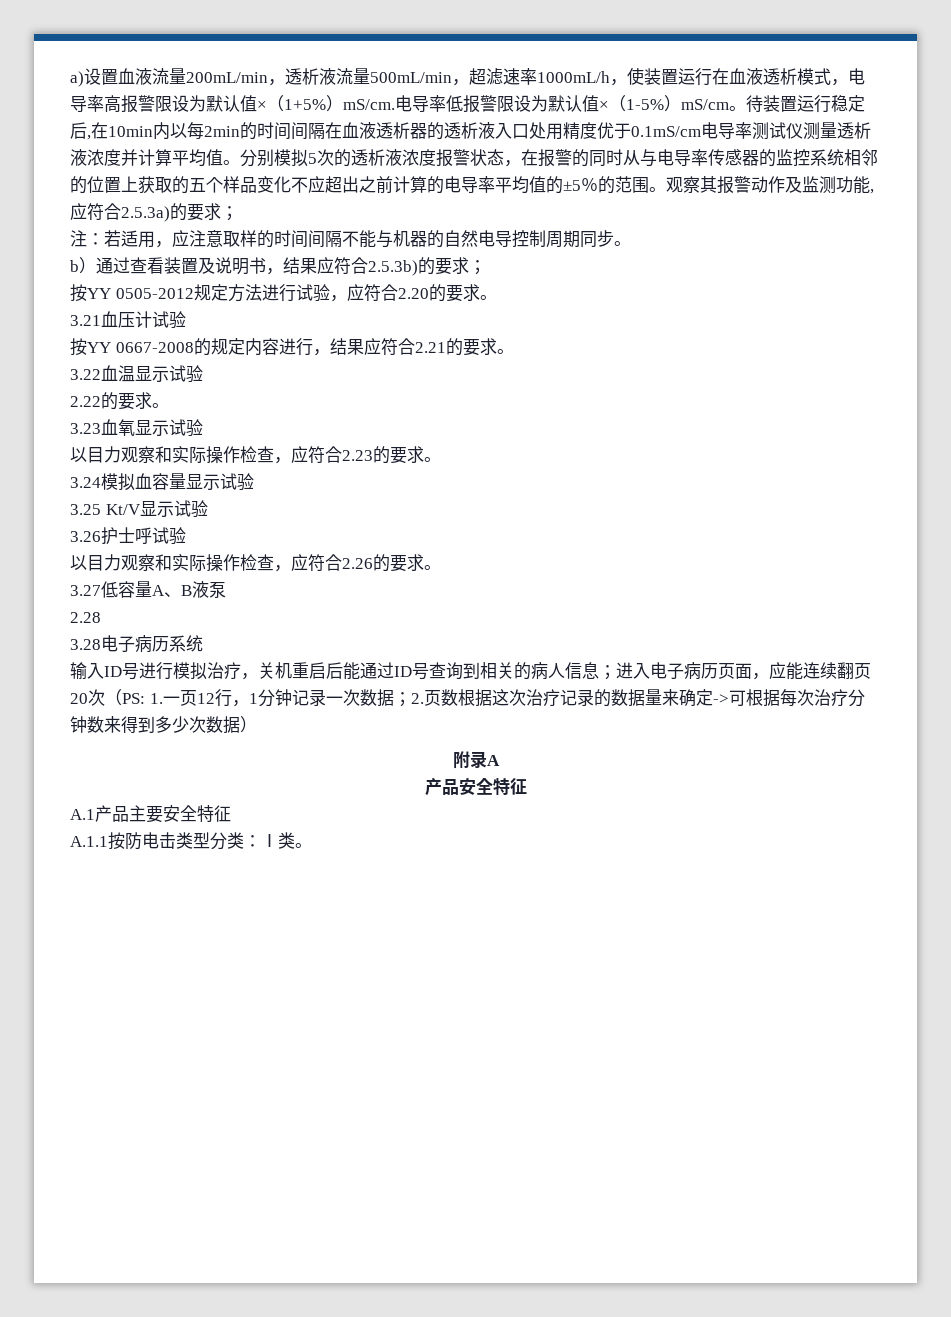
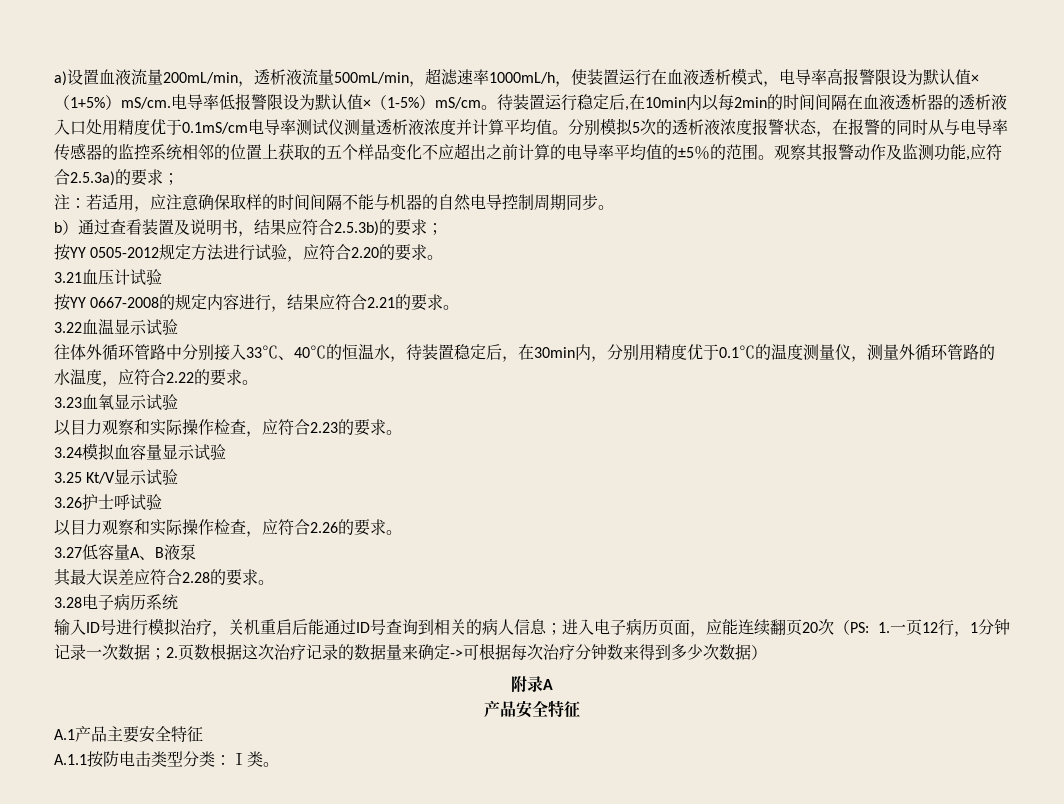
- 注：若适用，应注意取样的时间间隔不能与机器的自然电导控制周期同步。
+ 注：若适用，应注意确保取样的时间间隔不能与机器的自然电导控制周期同步。
- 2.22的要求。
+ 往体外循环管路中分别接入33℃、40℃的恒温水，待装置稳定后，在30min内，分别用精度优于0.1℃的温度测量仪，测量外循环管路的水温度，应符合2.22的要求。
- 2.28
+ 其最大误差应符合2.28的要求。

